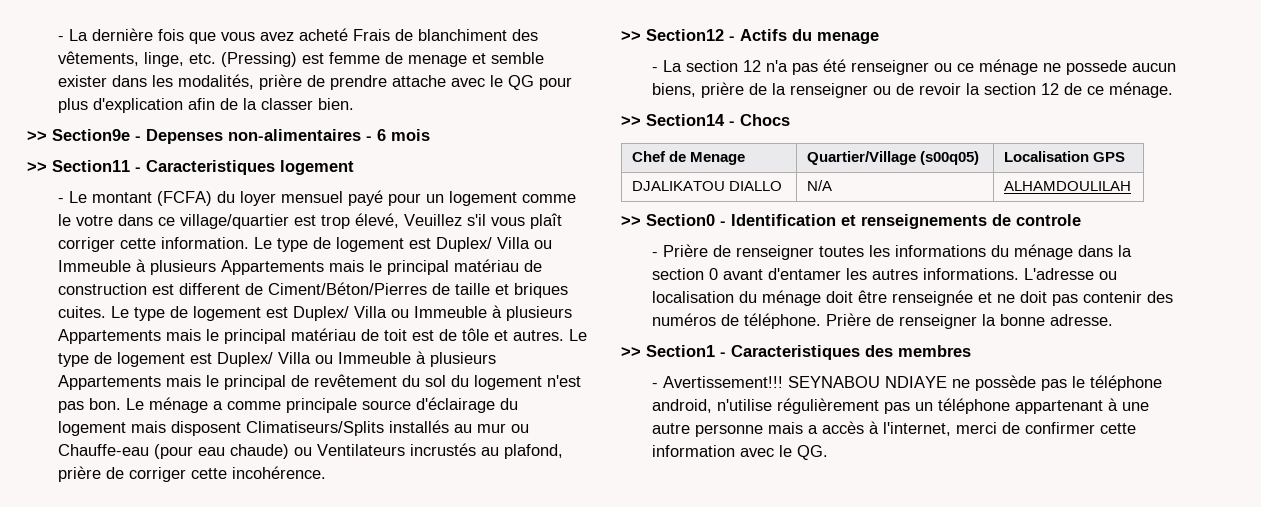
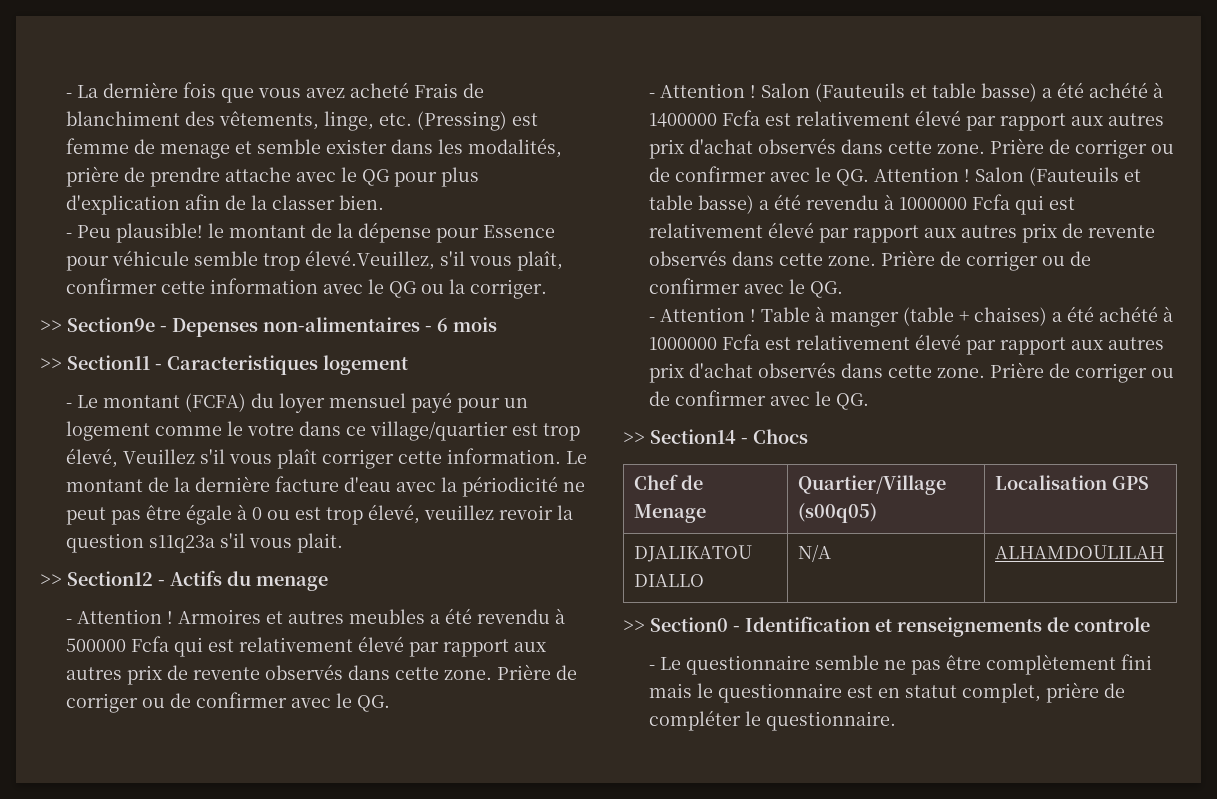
+ - Peu plausible! le montant de la dépense pour Essence pour véhicule semble trop élevé.Veuillez, s'il vous plaît, confirmer cette information avec le QG ou la corriger.
- Le type de logement est Duplex/ Villa ou Immeuble à plusieurs Appartements mais le principal matériau de construction est different de Ciment/Béton/Pierres de taille et briques cuites. Le type de logement est Duplex/ Villa ou Immeuble à plusieurs Appartements mais le principal matériau de toit est de tôle et autres. Le type de logement est Duplex/ Villa ou Immeuble à plusieurs Appartements mais le principal de revêtement du sol du logement n'est pas bon. Le ménage a comme principale source d'éclairage du logement mais disposent Climatiseurs/Splits installés au mur ou Chauffe-eau (pour eau chaude) ou Ventilateurs incrustés au plafond, prière de corriger cette incohérence.
+ Le montant de la dernière facture d'eau avec la périodicité ne peut pas être égale à 0 ou est trop élevé, veuillez revoir la question s11q23a s'il vous plait.
- - La section 12 n'a pas été renseigner ou ce ménage ne possede aucun biens, prière de la renseigner ou de revoir la section 12 de ce ménage.
+ - Attention ! Armoires et autres meubles a été revendu à 500000 Fcfa qui est relativement élevé par rapport aux autres prix de revente observés dans cette zone. Prière de corriger ou de confirmer avec le QG.
+ - Attention ! Salon (Fauteuils et table basse) a été achété à 1400000 Fcfa est relativement élevé par rapport aux autres prix d'achat observés dans cette zone. Prière de corriger ou de confirmer avec le QG. Attention ! Salon (Fauteuils et table basse) a été revendu à 1000000 Fcfa qui est relativement élevé par rapport aux autres prix de revente observés dans cette zone. Prière de corriger ou de confirmer avec le QG.
+ - Attention ! Table à manger (table + chaises) a été achété à 1000000 Fcfa est relativement élevé par rapport aux autres prix d'achat observés dans cette zone. Prière de corriger ou de confirmer avec le QG.
- - Prière de renseigner toutes les informations du ménage dans la section 0 avant d'entamer les autres informations. L'adresse ou localisation du ménage doit être renseignée et ne doit pas contenir des numéros de téléphone. Prière de renseigner la bonne adresse.
- >> Section1 - Caracteristiques des membres
- - Avertissement!!! SEYNABOU NDIAYE ne possède pas le téléphone android, n'utilise régulièrement pas un téléphone appartenant à une autre personne mais a accès à l'internet, merci de confirmer cette information avec le QG.
+ - Le questionnaire semble ne pas être complètement fini mais le questionnaire est en statut complet, prière de compléter le questionnaire.

